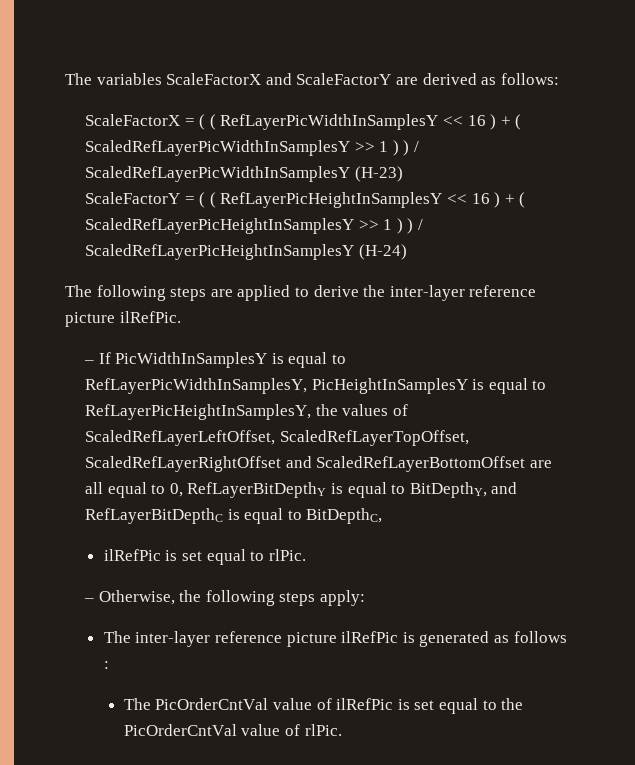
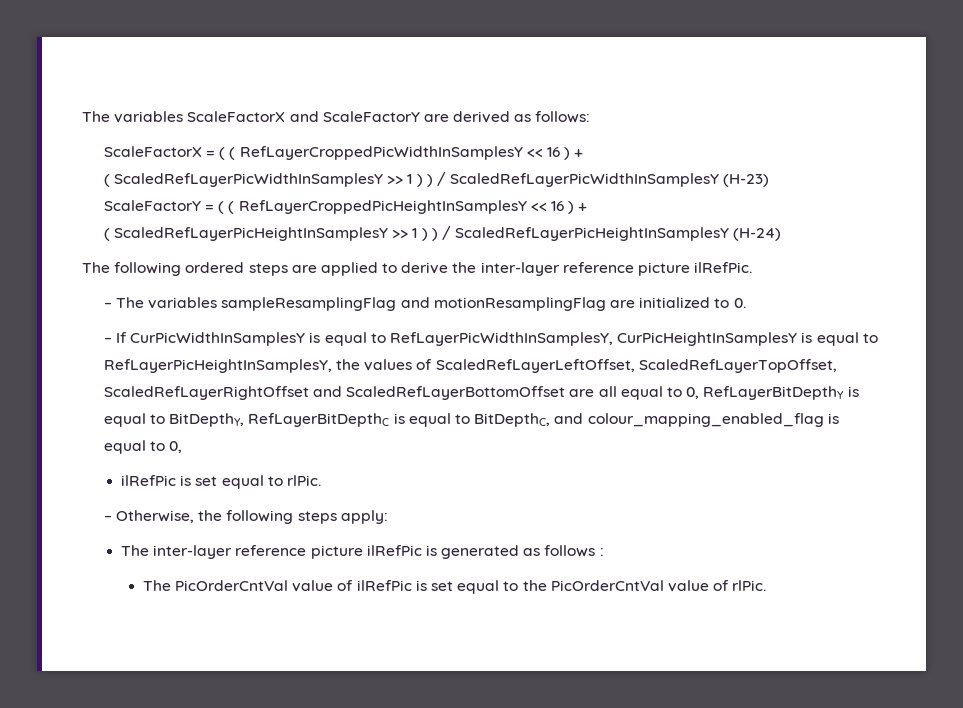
- ScaleFactorX = ( ( RefLayerPicWidthInSamplesY << 16 ) + ( ScaledRefLayerPicWidthInSamplesY >> 1 ) ) / ScaledRefLayerPicWidthInSamplesY (H-23)
+ ScaleFactorX = ( ( RefLayerCroppedPicWidthInSamplesY << 16 ) +
+ ( ScaledRefLayerPicWidthInSamplesY >> 1 ) ) / ScaledRefLayerPicWidthInSamplesY (H-23)
- ScaleFactorY = ( ( RefLayerPicHeightInSamplesY << 16 ) + ( ScaledRefLayerPicHeightInSamplesY >> 1 ) ) / ScaledRefLayerPicHeightInSamplesY (H-24)
+ ScaleFactorY = ( ( RefLayerCroppedPicHeightInSamplesY << 16 ) +
+ ( ScaledRefLayerPicHeightInSamplesY >> 1 ) ) / ScaledRefLayerPicHeightInSamplesY (H-24)
- The following steps are applied to derive the inter-layer reference picture ilRefPic.
+ The following ordered steps are applied to derive the inter-layer reference picture ilRefPic.
+ – The variables sampleResamplingFlag and motionResamplingFlag are initialized to 0.
- – If PicWidthInSamplesY is equal to RefLayerPicWidthInSamplesY, PicHeightInSamplesY is equal to RefLayerPicHeightInSamplesY, the values of ScaledRefLayerLeftOffset, ScaledRefLayerTopOffset, ScaledRefLayerRightOffset and ScaledRefLayerBottomOffset are all equal to 0, RefLayerBitDepthY is equal to BitDepthY, and RefLayerBitDepthC is equal to BitDepthC,
+ – If CurPicWidthInSamplesY is equal to RefLayerPicWidthInSamplesY, CurPicHeightInSamplesY is equal to RefLayerPicHeightInSamplesY, the values of ScaledRefLayerLeftOffset, ScaledRefLayerTopOffset, ScaledRefLayerRightOffset and ScaledRefLayerBottomOffset are all equal to 0, RefLayerBitDepthY is equal to BitDepthY, RefLayerBitDepthC is equal to BitDepthC, and colour_mapping_enabled_flag is equal to 0,

